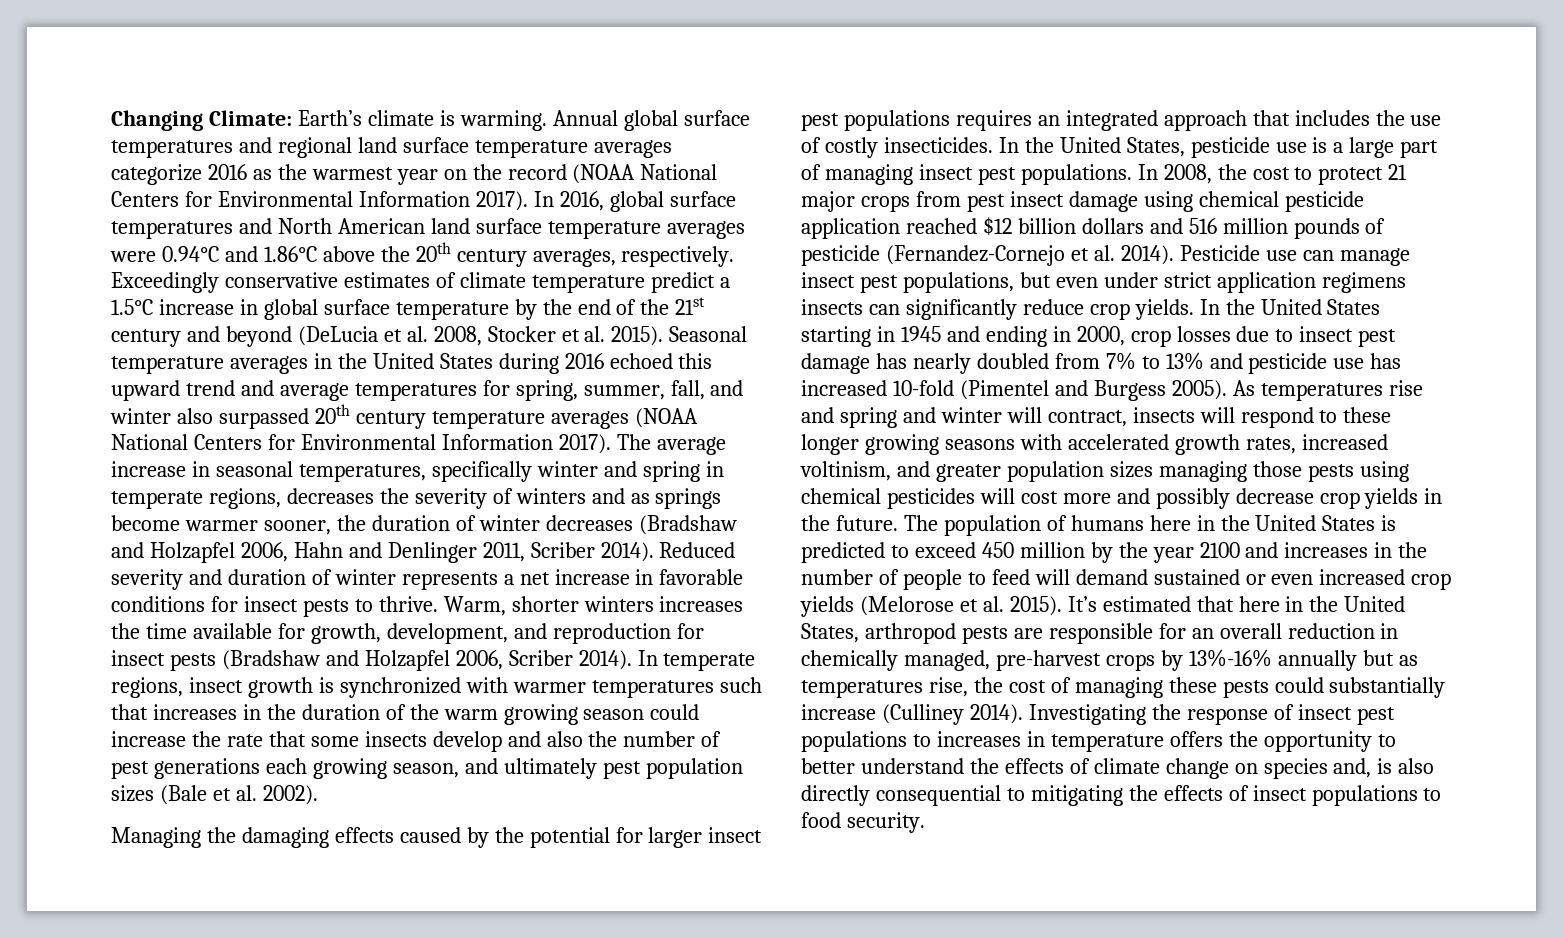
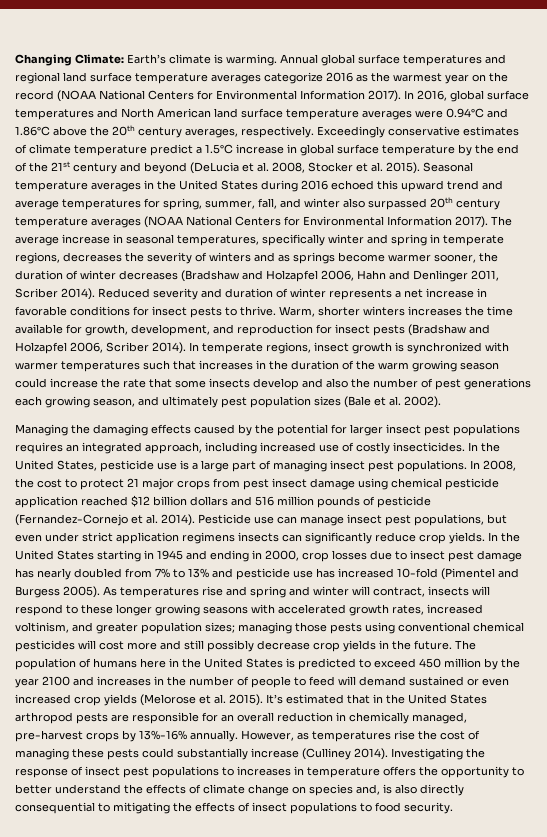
- Managing the damaging effects caused by the potential for larger insect pest populations requires an integrated approach that includes the use of costly insecticides.
+ Managing the damaging effects caused by the potential for larger insect pest populations requires an integrated approach, including increased use of costly insecticides.
- As temperatures rise and spring and winter will contract, insects will respond to these longer growing seasons with accelerated growth rates, increased voltinism, and greater population sizes managing those pests using chemical pesticides will cost more and possibly decrease crop yields in the future.
+ As temperatures rise and spring and winter will contract, insects will respond to these longer growing seasons with accelerated growth rates, increased voltinism, and greater population sizes; managing those pests using conventional chemical pesticides will cost more and still possibly decrease crop yields in the future.
- It’s estimated that here in the United States, arthropod pests are responsible for an overall reduction in chemically managed, pre-harvest crops by 13%-16% annually but as temperatures rise, the cost of managing these pests could substantially increase (Culliney 2014).
+ It’s estimated that in the United States arthropod pests are responsible for an overall reduction in chemically managed, pre-harvest crops by 13%-16% annually. However, as temperatures rise the cost of managing these pests could substantially increase (Culliney 2014).

